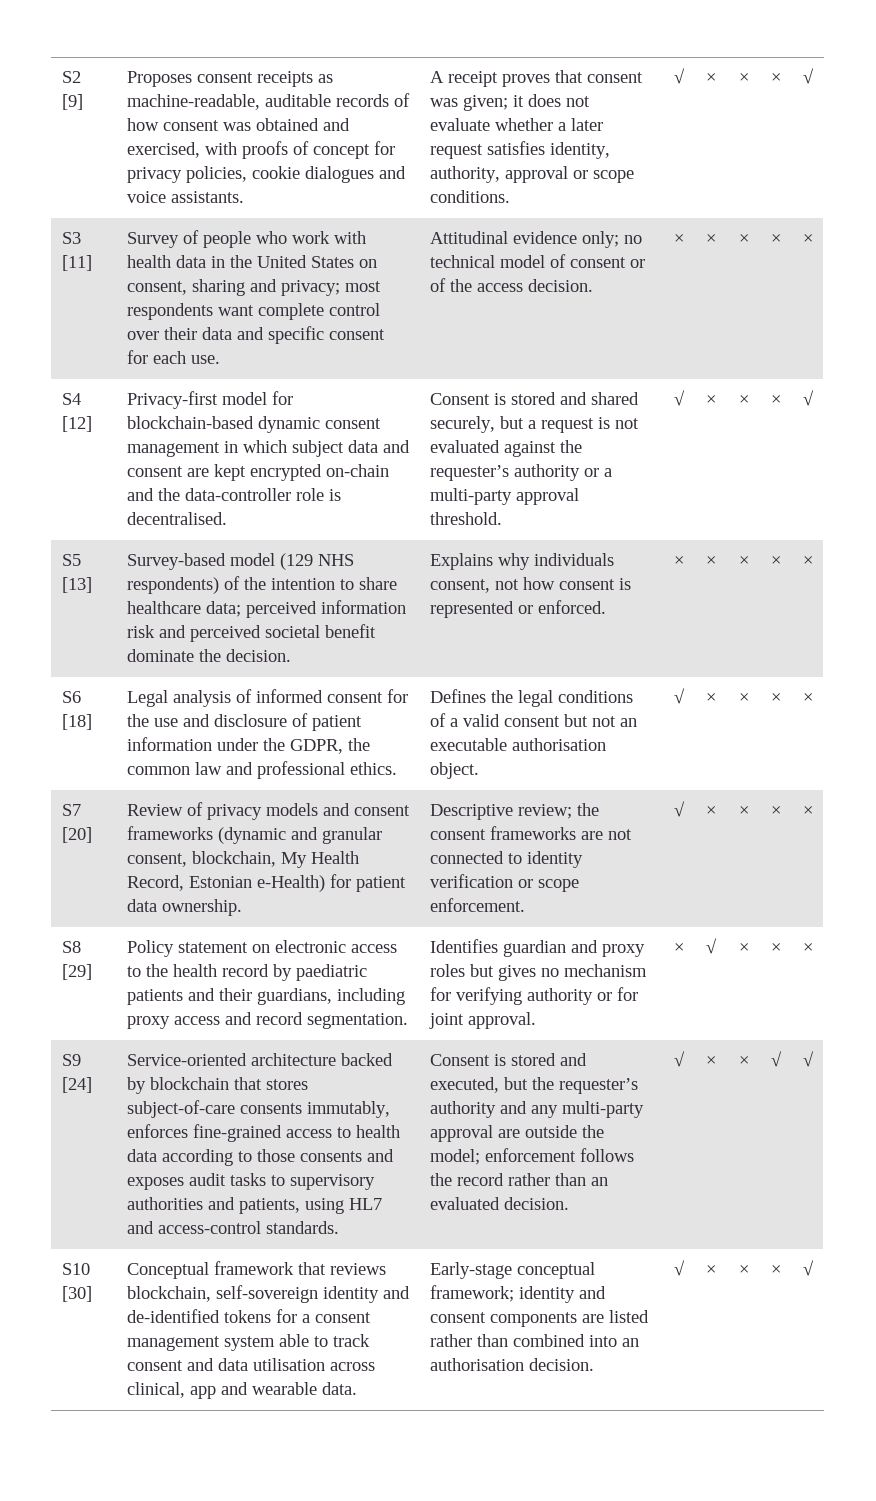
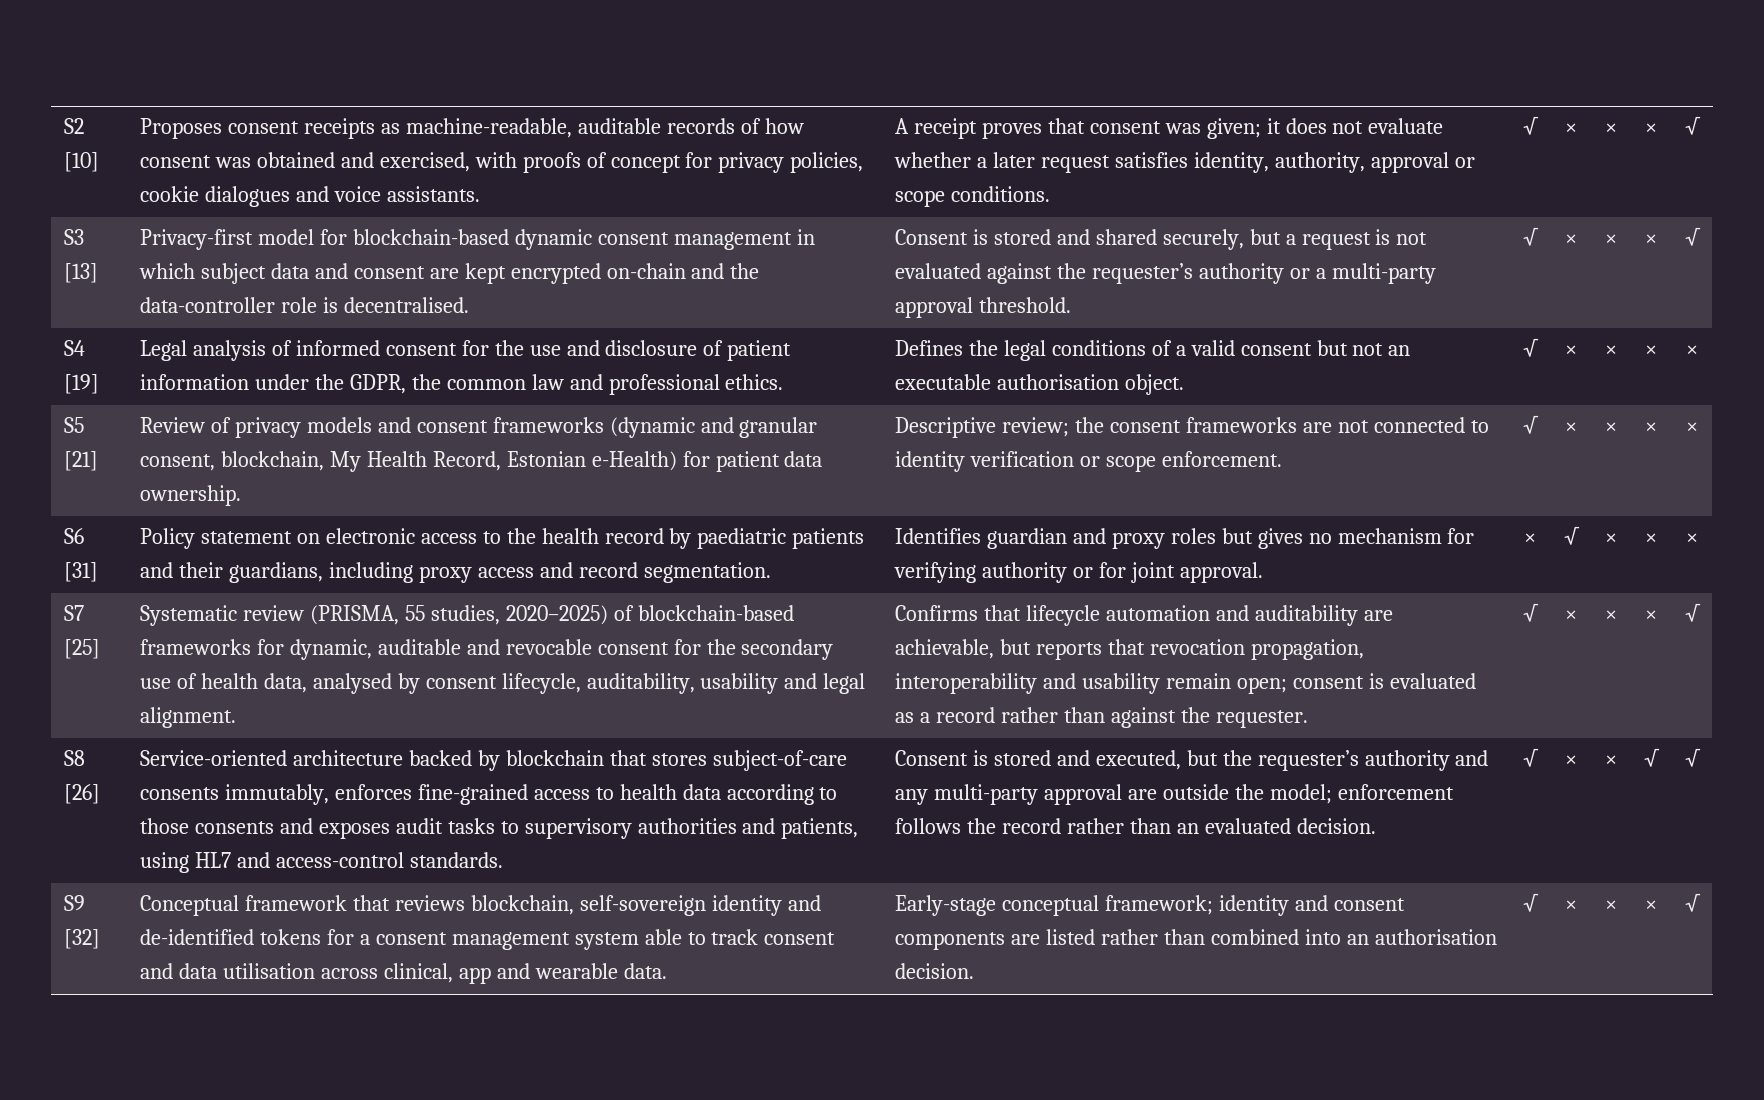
- S2 [9]
+ S2 [10]
- S3 [11] | Survey of people who work with health data in the United States on consent, sharing and privacy; most respondents want complete control over their data and specific consent for each use. | Attitudinal evidence only; no technical model of consent or of the access decision. | × | × | × | × | ×
- S4 [12]
+ S3 [13]
- S5 [13] | Survey-based model (129 NHS respondents) of the intention to share healthcare data; perceived information risk and perceived societal benefit dominate the decision. | Explains why individuals consent, not how consent is represented or enforced. | × | × | × | × | ×
- S6 [18]
+ S4 [19]
- S7 [20]
+ S5 [21]
- S8 [29]
+ S6 [31]
- S9 [24]
+ S7 [25] | Systematic review (PRISMA, 55 studies, 2020–2025) of blockchain-based frameworks for dynamic, auditable and revocable consent for the secondary use of health data, analysed by consent lifecycle, auditability, usability and legal alignment. | Confirms that lifecycle automation and auditability are achievable, but reports that revocation propagation, interoperability and usability remain open; consent is evaluated as a record rather than against the requester. | √ | × | × | × | √
+ S8 [26]
- S10 [30]
+ S9 [32]

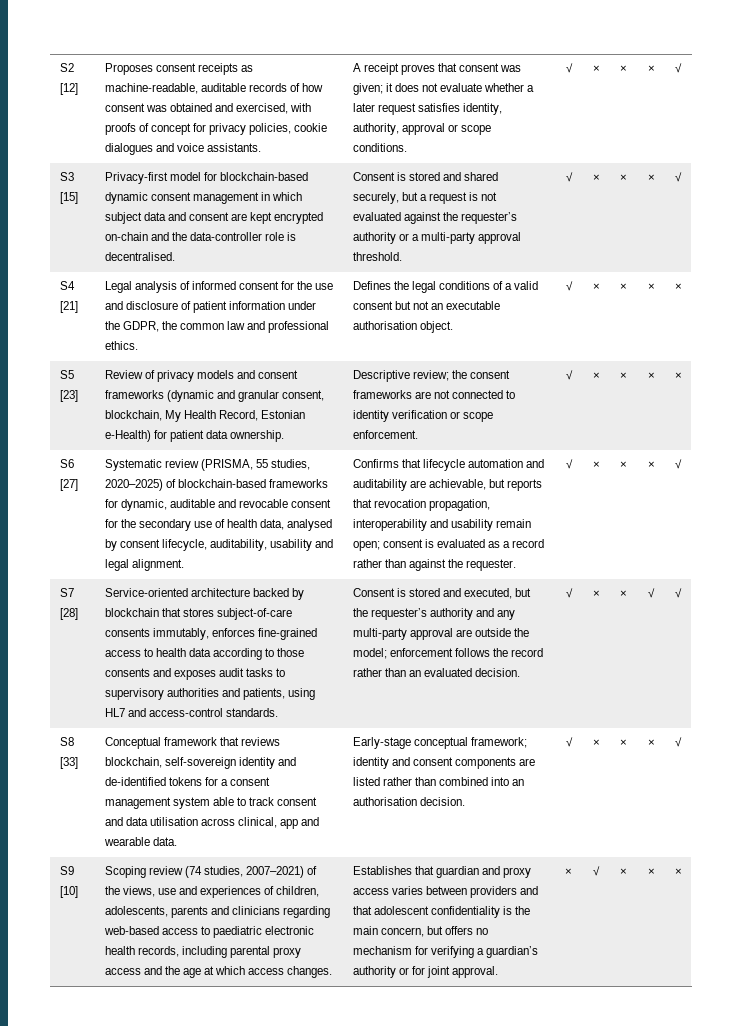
- S2 [10]
+ S2 [12]
- S3 [13]
+ S3 [15]
- S4 [19]
+ S4 [21]
- S5 [21]
+ S5 [23]
- S6 [31] | Policy statement on electronic access to the health record by paediatric patients and their guardians, including proxy access and record segmentation. | Identifies guardian and proxy roles but gives no mechanism for verifying authority or for joint approval. | × | √ | × | × | ×
- S7 [25]
+ S6 [27]
- S8 [26]
+ S7 [28]
- S9 [32]
+ S8 [33]
+ S9 [10] | Scoping review (74 studies, 2007–2021) of the views, use and experiences of children, adolescents, parents and clinicians regarding web-based access to paediatric electronic health records, including parental proxy access and the age at which access changes. | Establishes that guardian and proxy access varies between providers and that adolescent confidentiality is the main concern, but offers no mechanism for verifying a guardian’s authority or for joint approval. | × | √ | × | × | ×

